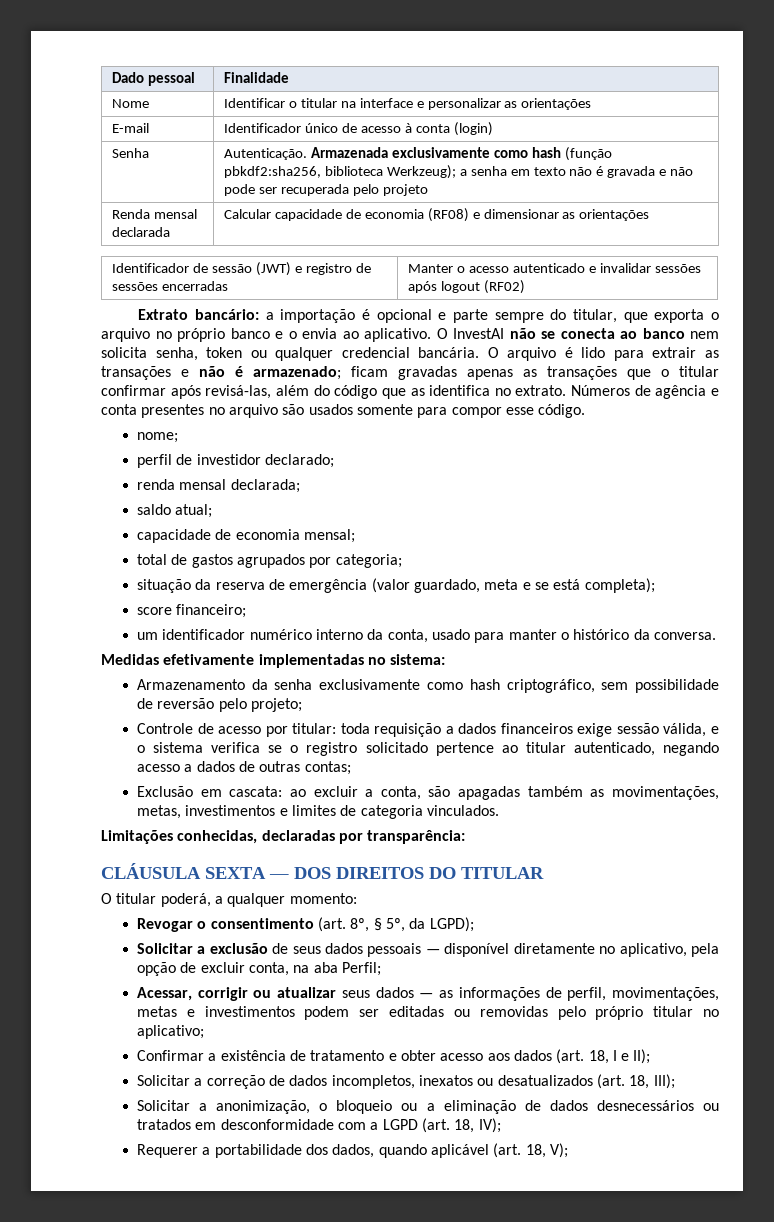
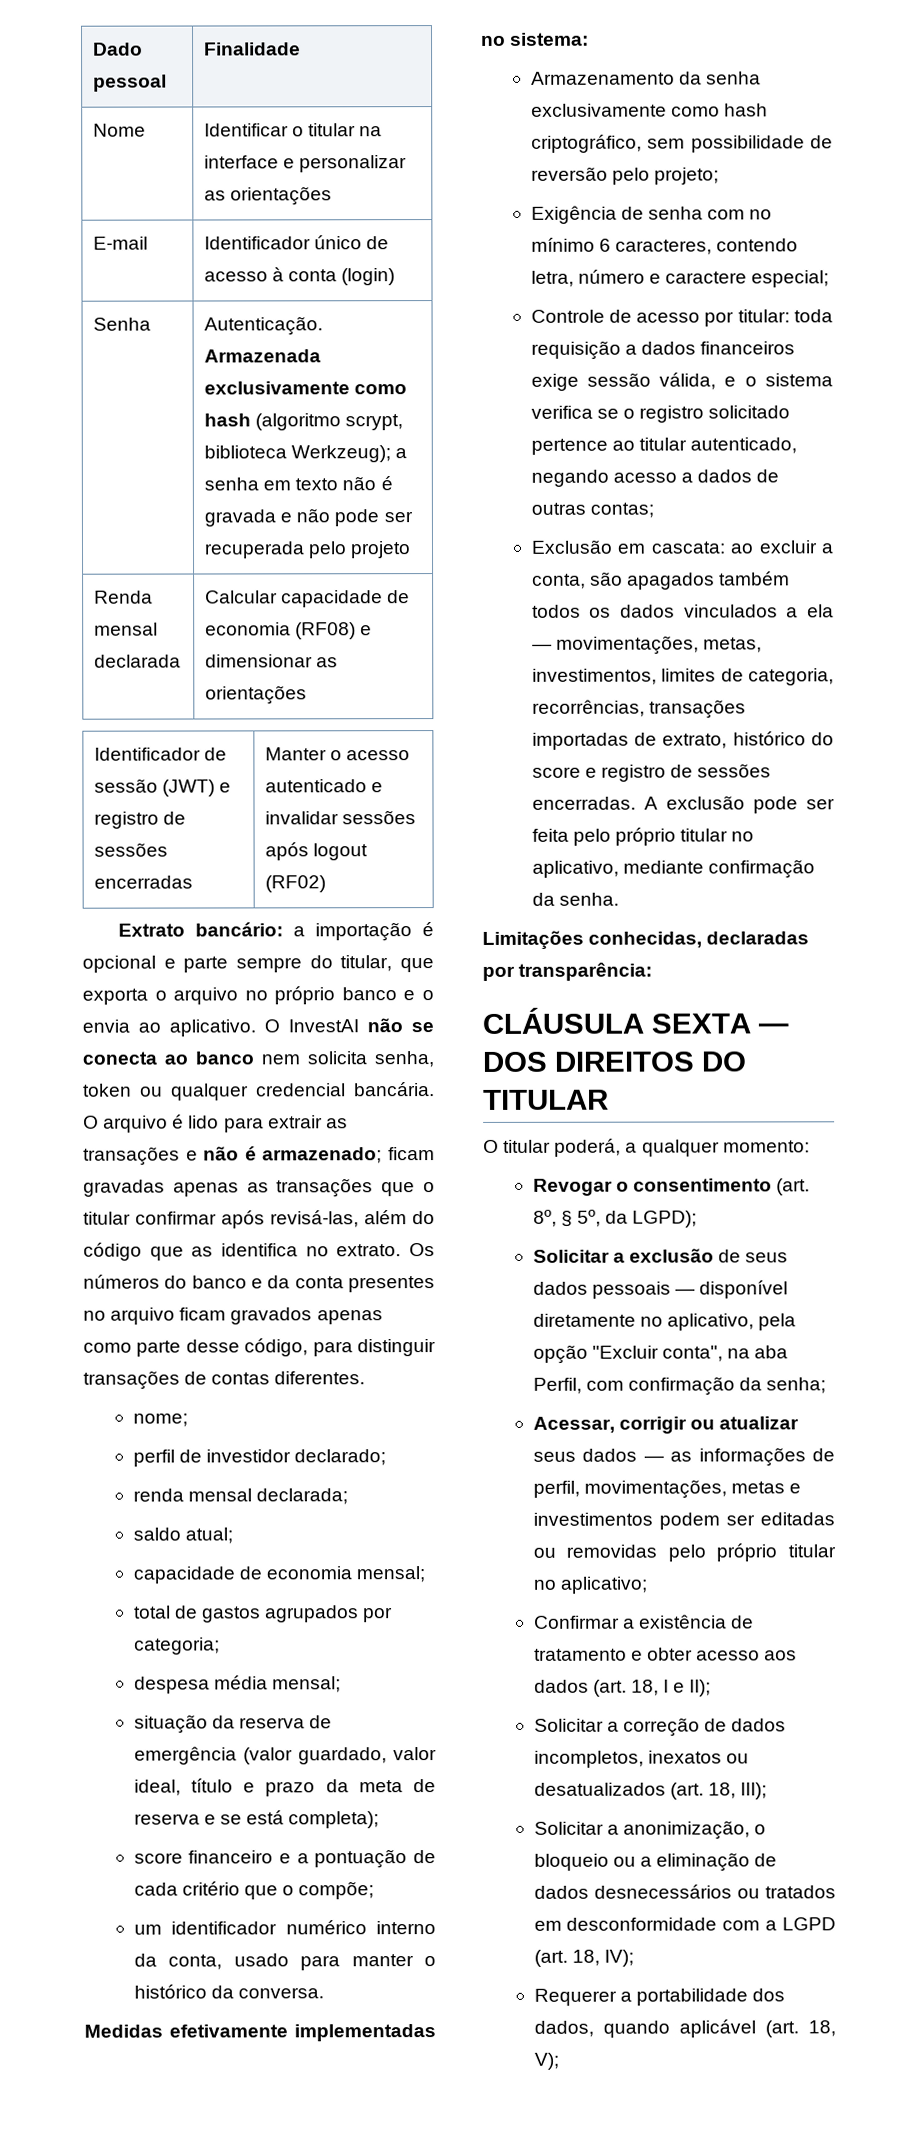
- Senha | Autenticação. Armazenada exclusivamente como hash (função pbkdf2:sha256, biblioteca Werkzeug); a senha em texto não é gravada e não pode ser recuperada pelo projeto
+ Senha | Autenticação. Armazenada exclusivamente como hash (algoritmo scrypt, biblioteca Werkzeug); a senha em texto não é gravada e não pode ser recuperada pelo projeto
- Números de agência e conta presentes no arquivo são usados somente para compor esse código.
+ Os números do banco e da conta presentes no arquivo ficam gravados apenas como parte desse código, para distinguir transações de contas diferentes.
+ despesa média mensal;
- situação da reserva de emergência (valor guardado, meta e se está completa);
+ situação da reserva de emergência (valor guardado, valor ideal, título e prazo da meta de reserva e se está completa);
- score financeiro;
+ score financeiro e a pontuação de cada critério que o compõe;
+ Exigência de senha com no mínimo 6 caracteres, contendo letra, número e caractere especial;
- Exclusão em cascata: ao excluir a conta, são apagadas também as movimentações, metas, investimentos e limites de categoria vinculados.
+ Exclusão em cascata: ao excluir a conta, são apagados também todos os dados vinculados a ela — movimentações, metas, investimentos, limites de categoria, recorrências, transações importadas de extrato, histórico do score e registro de sessões encerradas. A exclusão pode ser feita pelo próprio titular no aplicativo, mediante confirmação da senha.
- Solicitar a exclusão de seus dados pessoais — disponível diretamente no aplicativo, pela opção de excluir conta, na aba Perfil;
+ Solicitar a exclusão de seus dados pessoais — disponível diretamente no aplicativo, pela opção "Excluir conta", na aba Perfil, com confirmação da senha;

